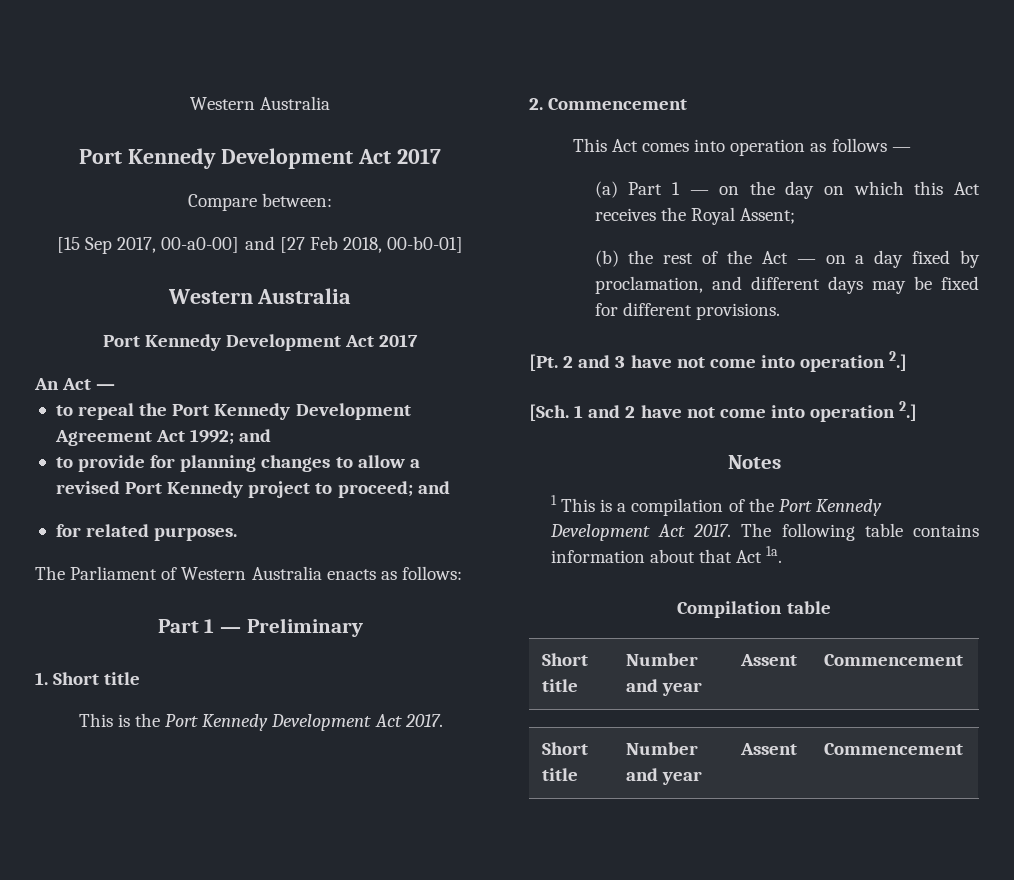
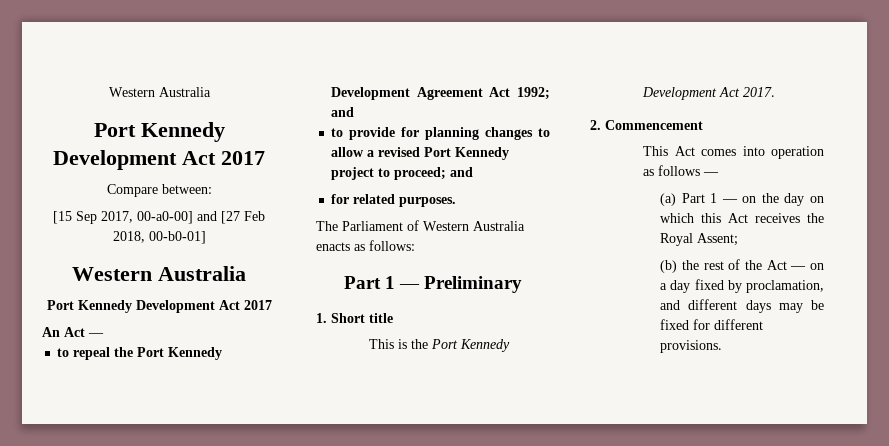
- [Pt. 2 and 3 have not come into operation 2.]
- [Sch. 1 and 2 have not come into operation 2.]
- Notes
- 1 This is a compilation of the Port Kennedy Development Act 2017. The following table contains information about that Act 1a.
- Compilation table
- Short title | Number and year | Assent | Commencement
- Short title | Number and year | Assent | Commencement

